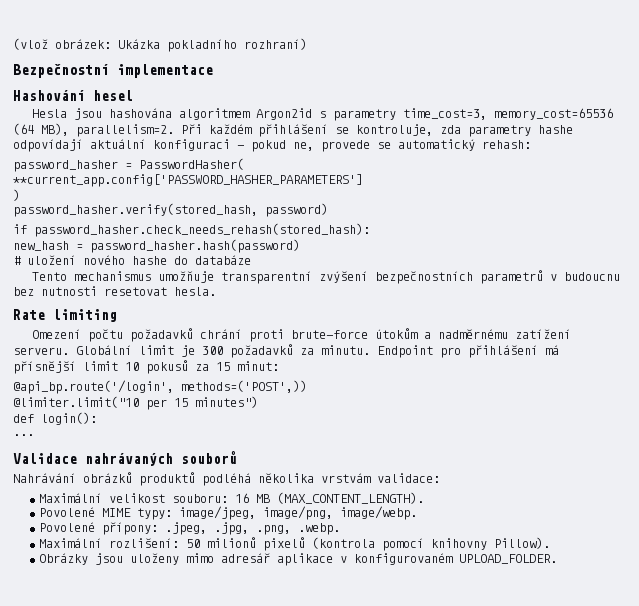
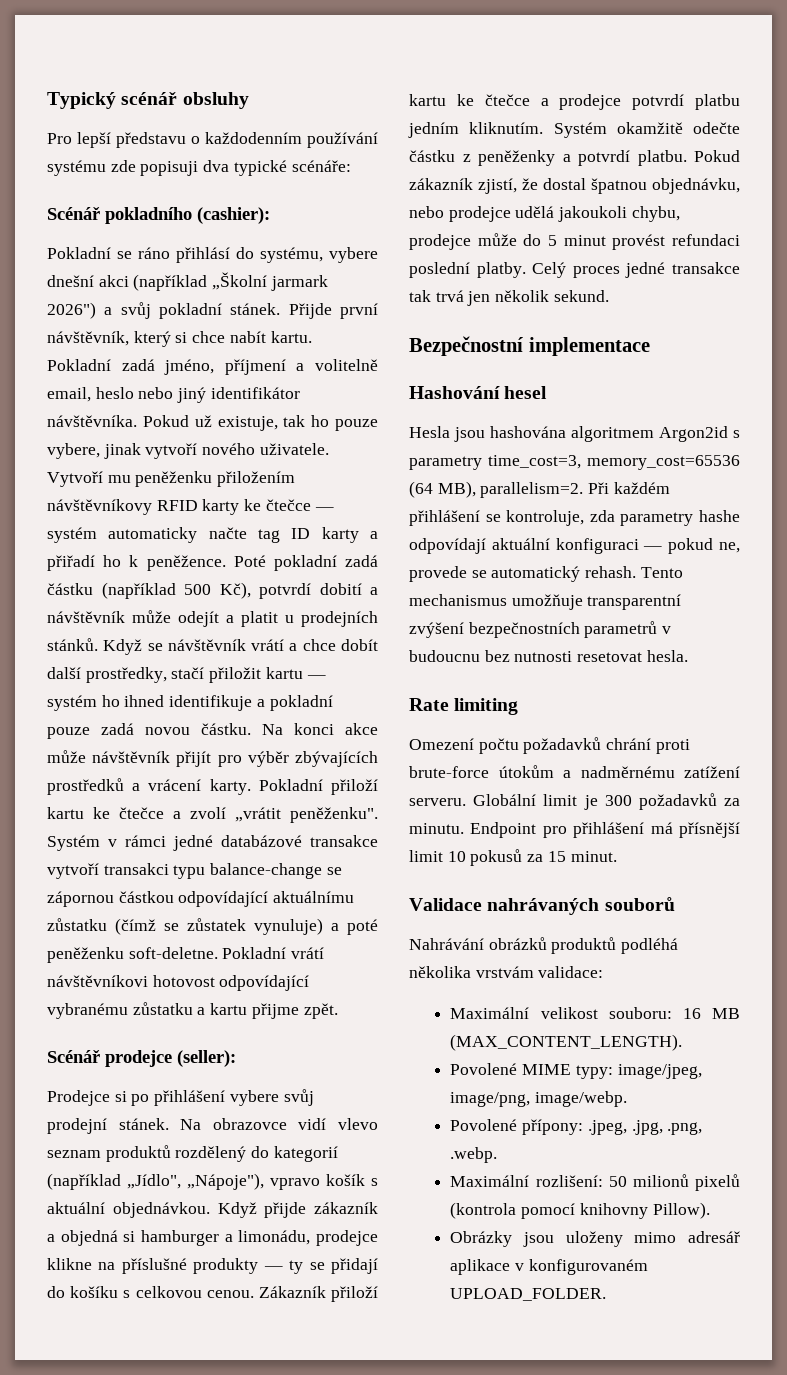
- (vlož obrázek: Ukázka pokladního rozhraní)
+ Typický scénář obsluhy
+ Pro lepší představu o každodenním používání systému zde popisuji dva typické scénáře:
+ Scénář pokladního (cashier):
+ Pokladní se ráno přihlásí do systému, vybere dnešní akci (například „Školní jarmark 2026") a svůj pokladní stánek. Přijde první návštěvník, který si chce nabít kartu. Pokladní zadá jméno, příjmení a volitelně email, heslo nebo jiný identifikátor návštěvníka. Pokud už existuje, tak ho pouze vybere, jinak vytvoří nového uživatele. Vytvoří mu peněženku přiložením návštěvníkovy RFID karty ke čtečce — systém automaticky načte tag ID karty a přiřadí ho k peněžence. Poté pokladní zadá částku (například 500 Kč), potvrdí dobití a návštěvník může odejít a platit u prodejních stánků. Když se návštěvník vrátí a chce dobít další prostředky, stačí přiložit kartu — systém ho ihned identifikuje a pokladní pouze zadá novou částku. Na konci akce může návštěvník přijít pro výběr zbývajících prostředků a vrácení karty. Pokladní přiloží kartu ke čtečce a zvolí „vrátit peněženku". Systém v rámci jedné databázové transakce vytvoří transakci typu balance-change se zápornou částkou odpovídající aktuálnímu zůstatku (čímž se zůstatek vynuluje) a poté peněženku soft-deletne. Pokladní vrátí návštěvníkovi hotovost odpovídající vybranému zůstatku a kartu přijme zpět.
+ Scénář prodejce (seller):
+ Prodejce si po přihlášení vybere svůj prodejní stánek. Na obrazovce vidí vlevo seznam produktů rozdělený do kategorií (například „Jídlo", „Nápoje"), vpravo košík s aktuální objednávkou. Když přijde zákazník a objedná si hamburger a limonádu, prodejce klikne na příslušné produkty — ty se přidají do košíku s celkovou cenou. Zákazník přiloží kartu ke čtečce a prodejce potvrdí platbu jedním kliknutím. Systém okamžitě odečte částku z peněženky a potvrdí platbu. Pokud zákazník zjistí, že dostal špatnou objednávku, nebo prodejce udělá jakoukoli chybu, prodejce může do 5 minut provést refundaci poslední platby. Celý proces jedné transakce tak trvá jen několik sekund.
- Při každém přihlášení se kontroluje, zda parametry hashe odpovídají aktuální konfiguraci — pokud ne, provede se automatický rehash:
- password_hasher = PasswordHasher(
- **current_app.config['PASSWORD_HASHER_PARAMETERS']
- )
- password_hasher.verify(stored_hash, password)
- if password_hasher.check_needs_rehash(stored_hash):
- new_hash = password_hasher.hash(password)
- # uložení nového hashe do databáze
- Tento mechanismus umožňuje transparentní zvýšení bezpečnostních parametrů v budoucnu bez nutnosti resetovat hesla.
+ Při každém přihlášení se kontroluje, zda parametry hashe odpovídají aktuální konfiguraci — pokud ne, provede se automatický rehash. Tento mechanismus umožňuje transparentní zvýšení bezpečnostních parametrů v budoucnu bez nutnosti resetovat hesla.
- Endpoint pro přihlášení má přísnější limit 10 pokusů za 15 minut:
- @api_bp.route('/login', methods=('POST',))
- @limiter.limit("10 per 15 minutes")
- def login():
- ...
+ Endpoint pro přihlášení má přísnější limit 10 pokusů za 15 minut.

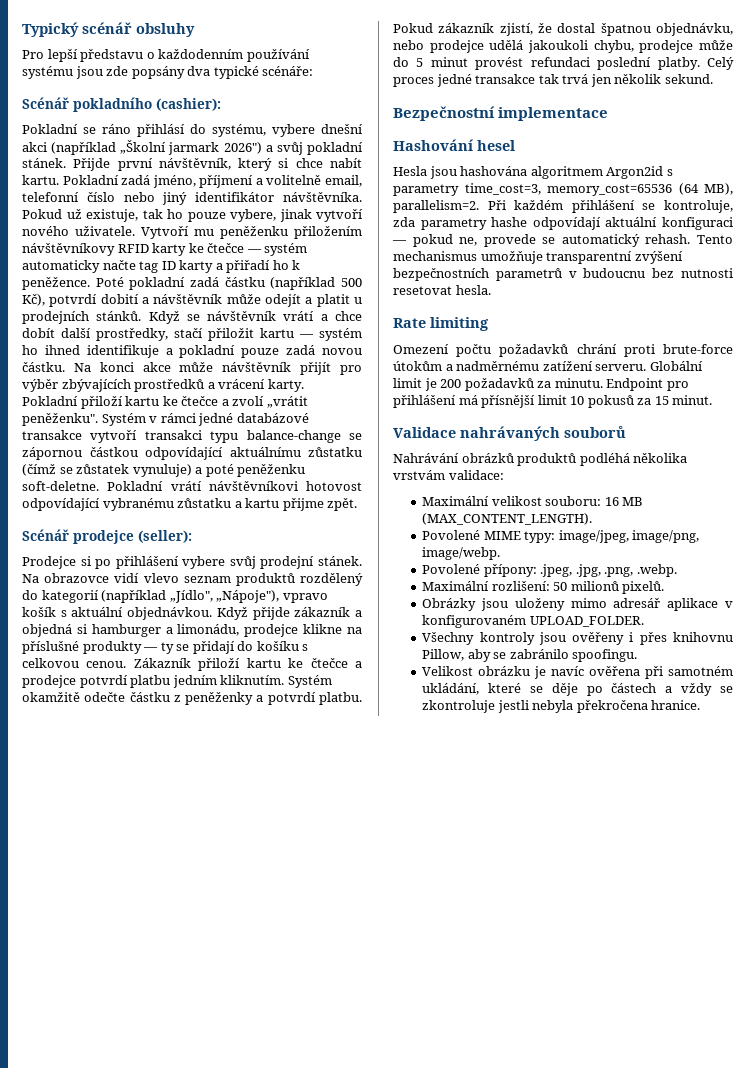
- Pro lepší představu o každodenním používání systému zde popisuji dva typické scénáře:
+ Pro lepší představu o každodenním používání systému jsou zde popsány dva typické scénáře:
- Pokladní zadá jméno, příjmení a volitelně email, heslo nebo jiný identifikátor návštěvníka.
+ Pokladní zadá jméno, příjmení a volitelně email, telefonní číslo nebo jiný identifikátor návštěvníka.
- Globální limit je 300 požadavků za minutu.
+ Globální limit je 200 požadavků za minutu.
- Maximální rozlišení: 50 milionů pixelů (kontrola pomocí knihovny Pillow).
+ Maximální rozlišení: 50 milionů pixelů.
+ Všechny kontroly jsou ověřeny i přes knihovnu Pillow, aby se zabránilo spoofingu.
+ Velikost obrázku je navíc ověřena při samotném ukládání, které se děje po částech a vždy se zkontroluje jestli nebyla překročena hranice.

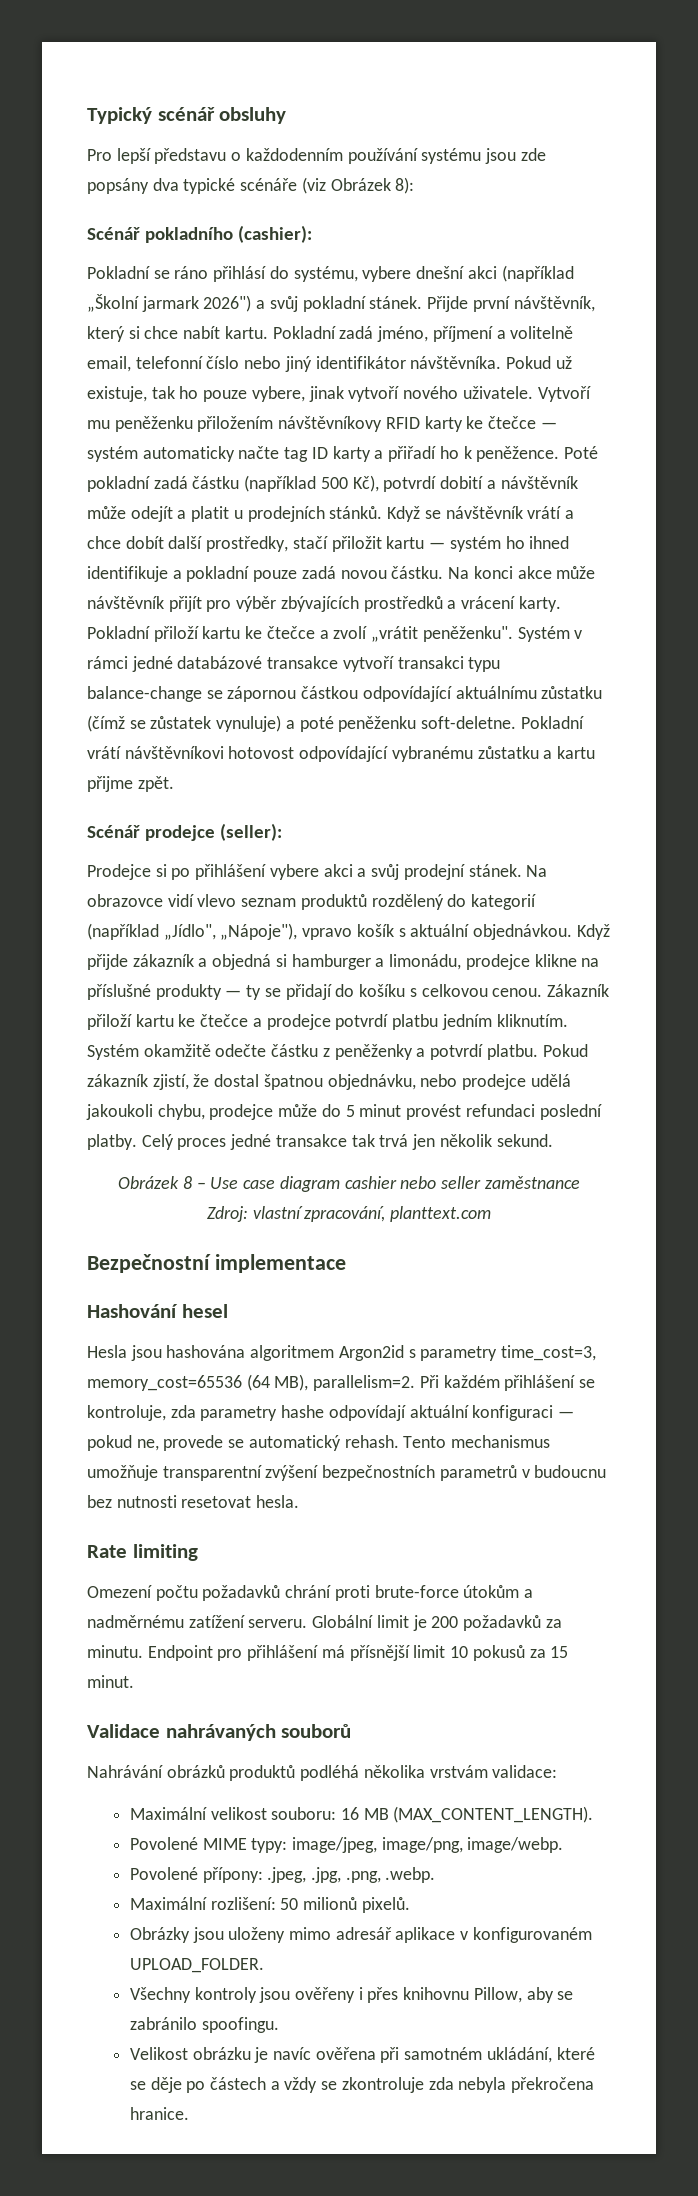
- Pro lepší představu o každodenním používání systému jsou zde popsány dva typické scénáře:
+ Pro lepší představu o každodenním používání systému jsou zde popsány dva typické scénáře (viz Obrázek 8):
- Prodejce si po přihlášení vybere svůj prodejní stánek.
+ Prodejce si po přihlášení vybere akci a svůj prodejní stánek.
+ Obrázek 8 – Use case diagram cashier nebo seller zaměstnance
+ Zdroj: vlastní zpracování, planttext.com
- Velikost obrázku je navíc ověřena při samotném ukládání, které se děje po částech a vždy se zkontroluje jestli nebyla překročena hranice.
+ Velikost obrázku je navíc ověřena při samotném ukládání, které se děje po částech a vždy se zkontroluje zda nebyla překročena hranice.

